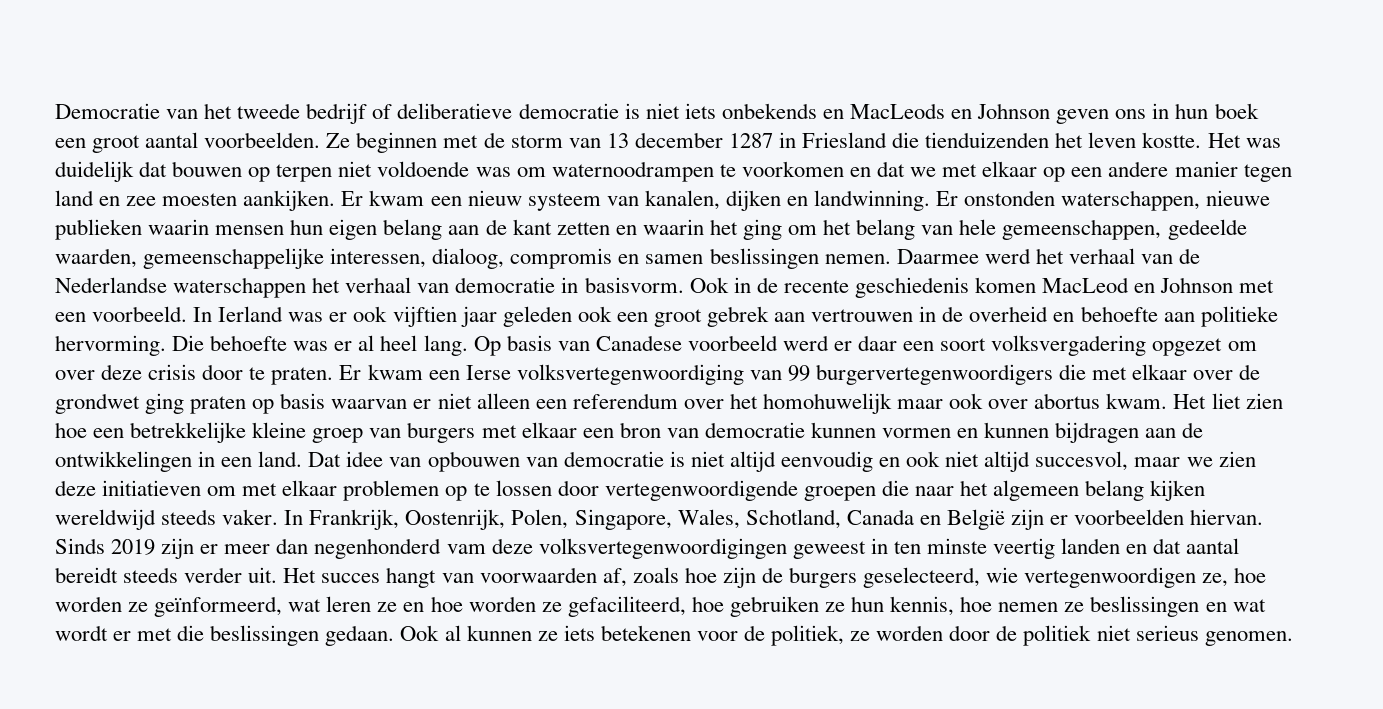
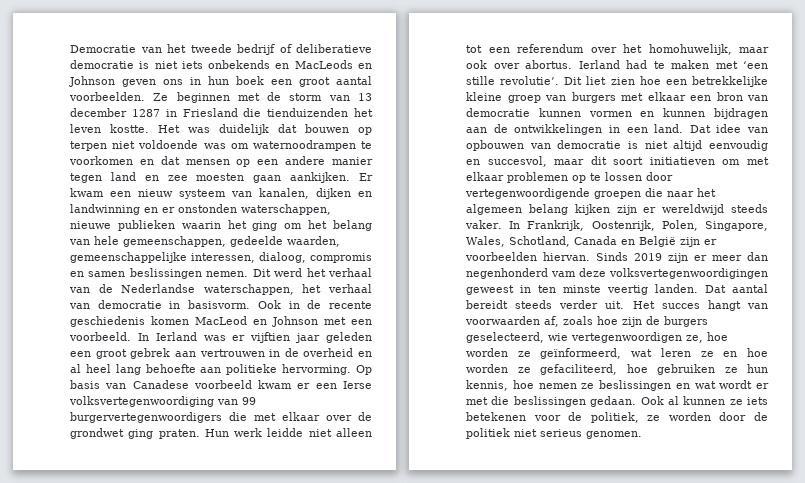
- Het was duidelijk dat bouwen op terpen niet voldoende was om waternoodrampen te voorkomen en dat we met elkaar op een andere manier tegen land en zee moesten aankijken.
+ Het was duidelijk dat bouwen op terpen niet voldoende was om waternoodrampen te voorkomen en dat mensen op een andere manier tegen land en zee moesten gaan aankijken.
- Er kwam een nieuw systeem van kanalen, dijken en landwinning. Er onstonden waterschappen, nieuwe publieken waarin mensen hun eigen belang aan de kant zetten en waarin het ging om het belang van hele gemeenschappen, gedeelde waarden, gemeenschappelijke interessen, dialoog, compromis en samen beslissingen nemen.
+ Er kwam een nieuw systeem van kanalen, dijken en landwinning en er onstonden waterschappen, nieuwe publieken waarin het ging om het belang van hele gemeenschappen, gedeelde waarden, gemeenschappelijke interessen, dialoog, compromis en samen beslissingen nemen.
- Daarmee werd het verhaal van de Nederlandse waterschappen het verhaal van democratie in basisvorm.
+ Dit werd het verhaal van de Nederlandse waterschappen, het verhaal van democratie in basisvorm.
- In Ierland was er ook vijftien jaar geleden ook een groot gebrek aan vertrouwen in de overheid en behoefte aan politieke hervorming.
+ In Ierland was er vijftien jaar geleden een groot gebrek aan vertrouwen in de overheid en al heel lang behoefte aan politieke hervorming.
- Die behoefte was er al heel lang.
- Op basis van Canadese voorbeeld werd er daar een soort volksvergadering opgezet om over deze crisis door te praten. Er kwam een Ierse volksvertegenwoordiging van 99 burgervertegenwoordigers die met elkaar over de grondwet ging praten op basis waarvan er niet alleen een referendum over het homohuwelijk maar ook over abortus kwam. Het liet zien hoe een betrekkelijke kleine groep van burgers met elkaar een bron van democratie kunnen vormen en kunnen bijdragen aan de ontwikkelingen in een land.
+ Op basis van Canadese voorbeeld kwam er een Ierse volksvertegenwoordiging van 99 burgervertegenwoordigers die met elkaar over de grondwet ging praten. Hun werk leidde niet alleen tot een referendum over het homohuwelijk, maar ook over abortus. Ierland had te maken met ‘een stille revolutie’. Dit liet zien hoe een betrekkelijke kleine groep van burgers met elkaar een bron van democratie kunnen vormen en kunnen bijdragen aan de ontwikkelingen in een land.
- Dat idee van opbouwen van democratie is niet altijd eenvoudig en ook niet altijd succesvol, maar we zien deze initiatieven om met elkaar problemen op te lossen door vertegenwoordigende groepen die naar het algemeen belang kijken wereldwijd steeds vaker.
+ Dat idee van opbouwen van democratie is niet altijd eenvoudig en succesvol, maar dit soort initiatieven om met elkaar problemen op te lossen door vertegenwoordigende groepen die naar het algemeen belang kijken zijn er wereldwijd steeds vaker.
- Sinds 2019 zijn er meer dan negenhonderd vam deze volksvertegenwoordigingen geweest in ten minste veertig landen en dat aantal bereidt steeds verder uit.
+ Sinds 2019 zijn er meer dan negenhonderd vam deze volksvertegenwoordigingen geweest in ten minste veertig landen. Dat aantal bereidt steeds verder uit.

